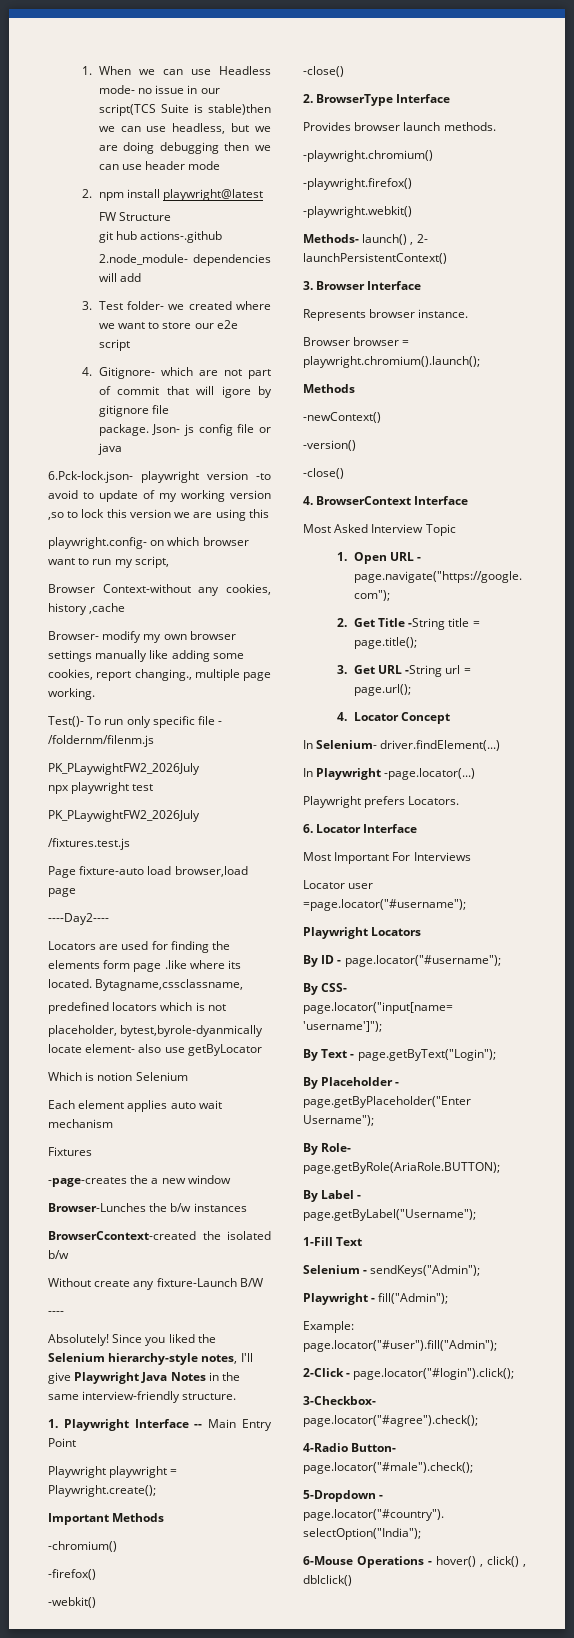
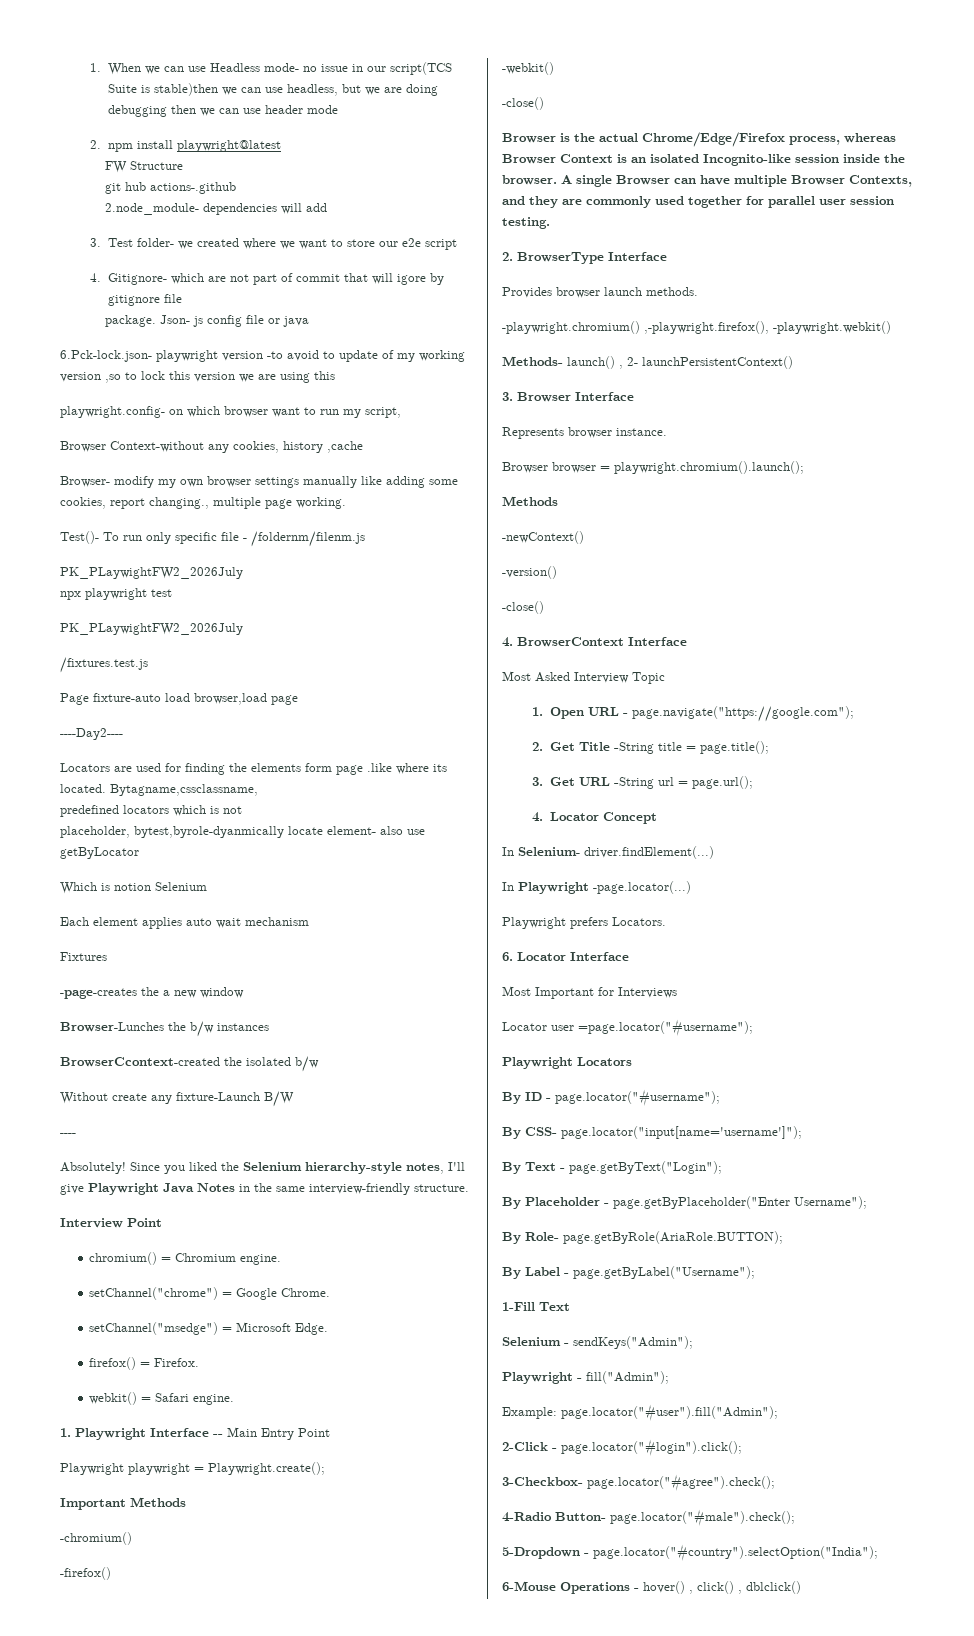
+ Interview Point
+ chromium() = Chromium engine.
+ setChannel("chrome") = Google Chrome.
+ setChannel("msedge") = Microsoft Edge.
+ firefox() = Firefox.
+ webkit() = Safari engine.
+ Browser is the actual Chrome/Edge/Firefox process, whereas Browser Context is an isolated Incognito-like session inside the browser. A single Browser can have multiple Browser Contexts, and they are commonly used together for parallel user session testing.
- -playwright.chromium()
- -playwright.firefox()
- -playwright.webkit()
+ -playwright.chromium() ,-playwright.firefox(), -playwright.webkit()
- Most Important For Interviews
+ Most Important for Interviews

